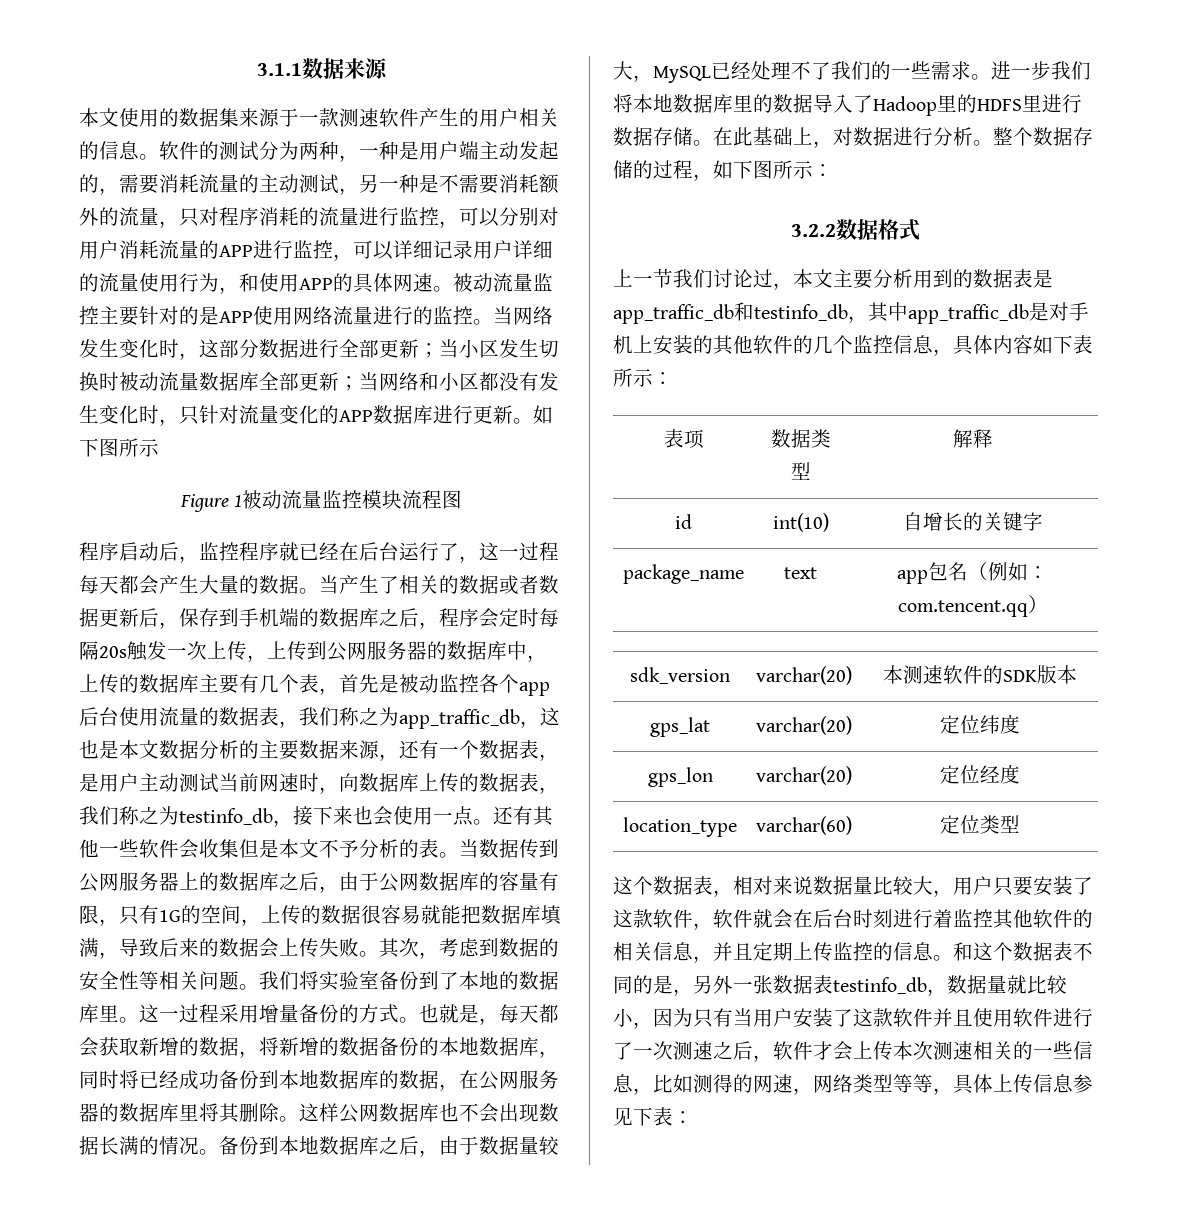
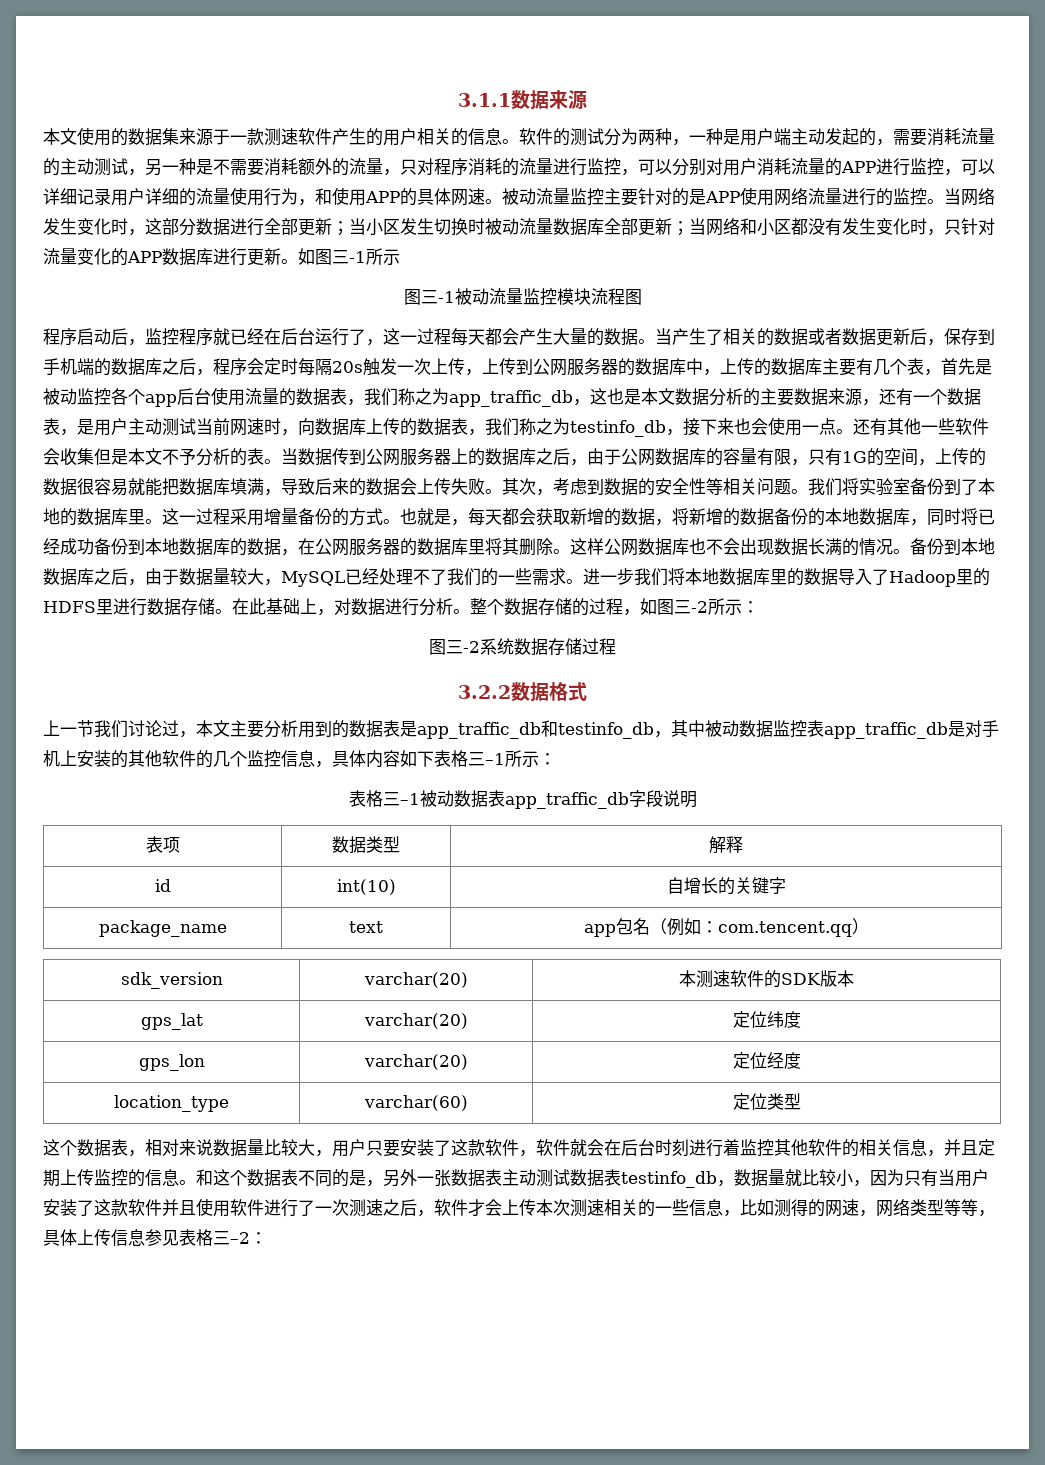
- 当网络发生变化时，这部分数据进行全部更新；当小区发生切换时被动流量数据库全部更新；当网络和小区都没有发生变化时，只针对流量变化的APP数据库进行更新。如下图所示
+ 当网络发生变化时，这部分数据进行全部更新；当小区发生切换时被动流量数据库全部更新；当网络和小区都没有发生变化时，只针对流量变化的APP数据库进行更新。如图三-1所示
- Figure 1被动流量监控模块流程图
+ 图三-1被动流量监控模块流程图
- 整个数据存储的过程，如下图所示：
+ 整个数据存储的过程，如图三-2所示：
+ 图三-2系统数据存储过程
- 上一节我们讨论过，本文主要分析用到的数据表是app_traffic_db和testinfo_db，其中app_traffic_db是对手机上安装的其他软件的几个监控信息，具体内容如下表所示：
+ 上一节我们讨论过，本文主要分析用到的数据表是app_traffic_db和testinfo_db，其中被动数据监控表app_traffic_db是对手机上安装的其他软件的几个监控信息，具体内容如下表格三–1所示：
+ 表格三–1被动数据表app_traffic_db字段说明
- 和这个数据表不同的是，另外一张数据表testinfo_db，数据量就比较小，因为只有当用户安装了这款软件并且使用软件进行了一次测速之后，软件才会上传本次测速相关的一些信息，比如测得的网速，网络类型等等，具体上传信息参见下表：
+ 和这个数据表不同的是，另外一张数据表主动测试数据表testinfo_db，数据量就比较小，因为只有当用户安装了这款软件并且使用软件进行了一次测速之后，软件才会上传本次测速相关的一些信息，比如测得的网速，网络类型等等，具体上传信息参见表格三–2：

